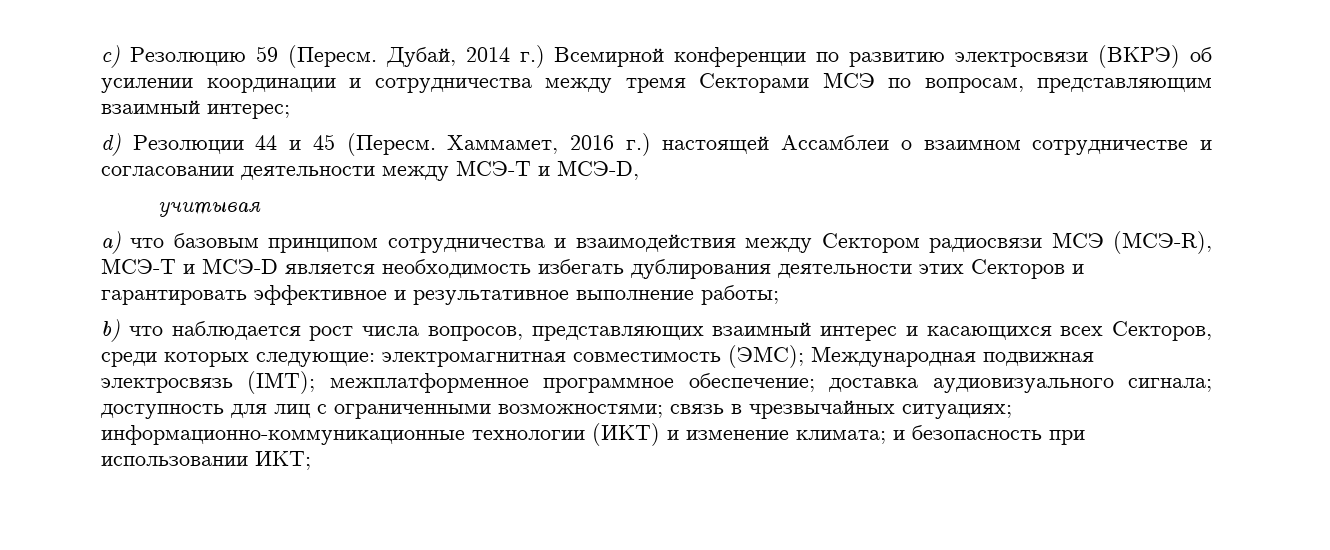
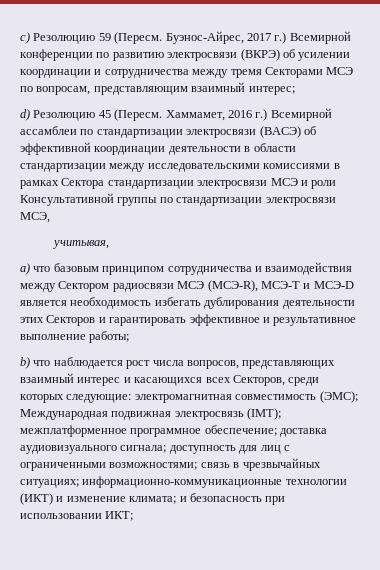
- Дубай, 2014 г.) Всемирной конференции по развитию электросвязи (ВКРЭ) об усилении координации и сотрудничества между тремя Секторами МСЭ по вопросам, представляющим взаимный интерес;
+ Буэнос-Айрес, 2017 г.) Всемирной конференции по развитию электросвязи (ВКРЭ) об усилении координации и сотрудничества между тремя Секторами МСЭ по вопросам, представляющим взаимный интерес;
- d) Резолюции 44 и 45 (Пересм.
+ d) Резолюцию 45 (Пересм.
- Хаммамет, 2016 г.) настоящей Ассамблеи о взаимном сотрудничестве и согласовании деятельности между МСЭ-T и МСЭ-D,
- учитывая
+ Хаммамет, 2016 г.) Всемирной ассамблеи по стандартизации электросвязи (ВАСЭ) об эффективной координации деятельности в области стандартизации между исследовательскими комиссиями в рамках Сектора стандартизации электросвязи МСЭ и роли Консультативной группы по стандартизации электросвязи МСЭ,
+ учитывая,

